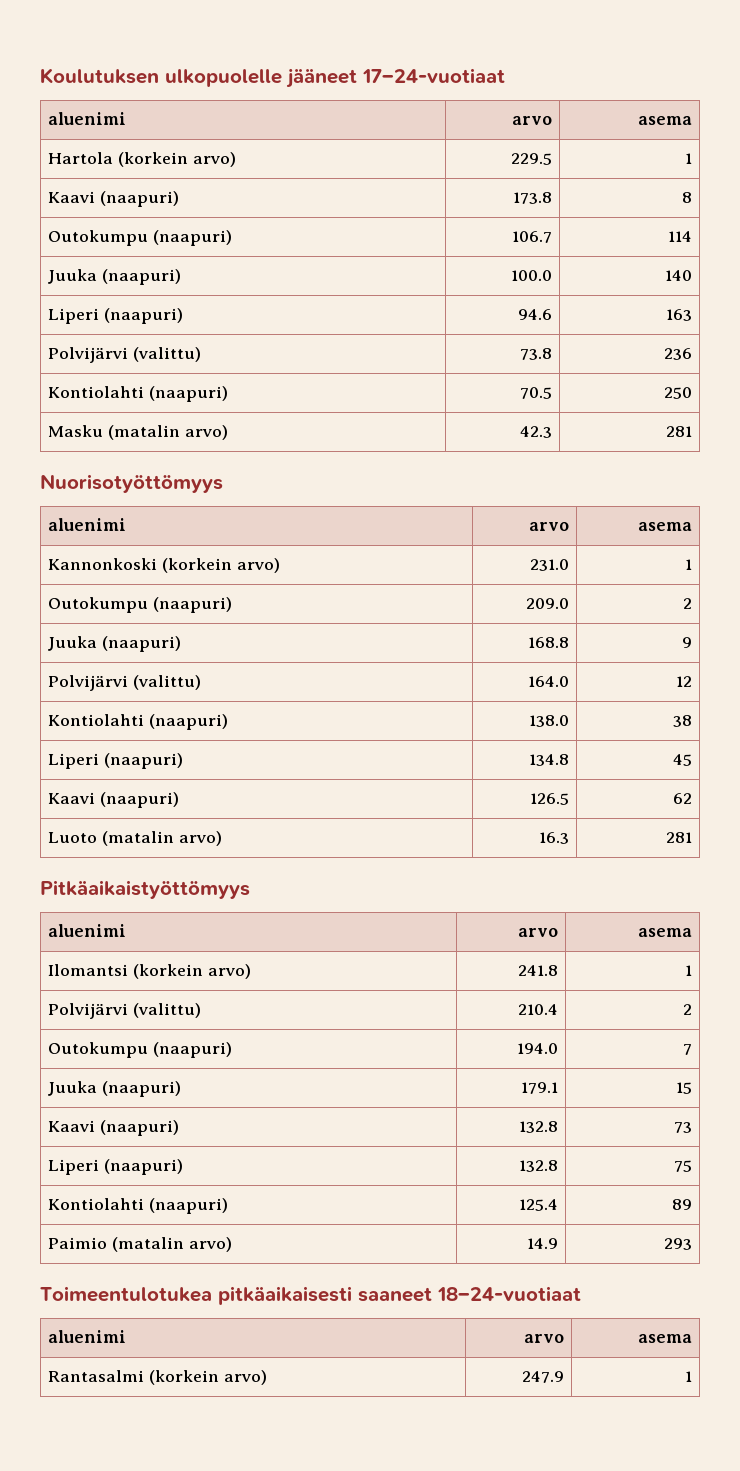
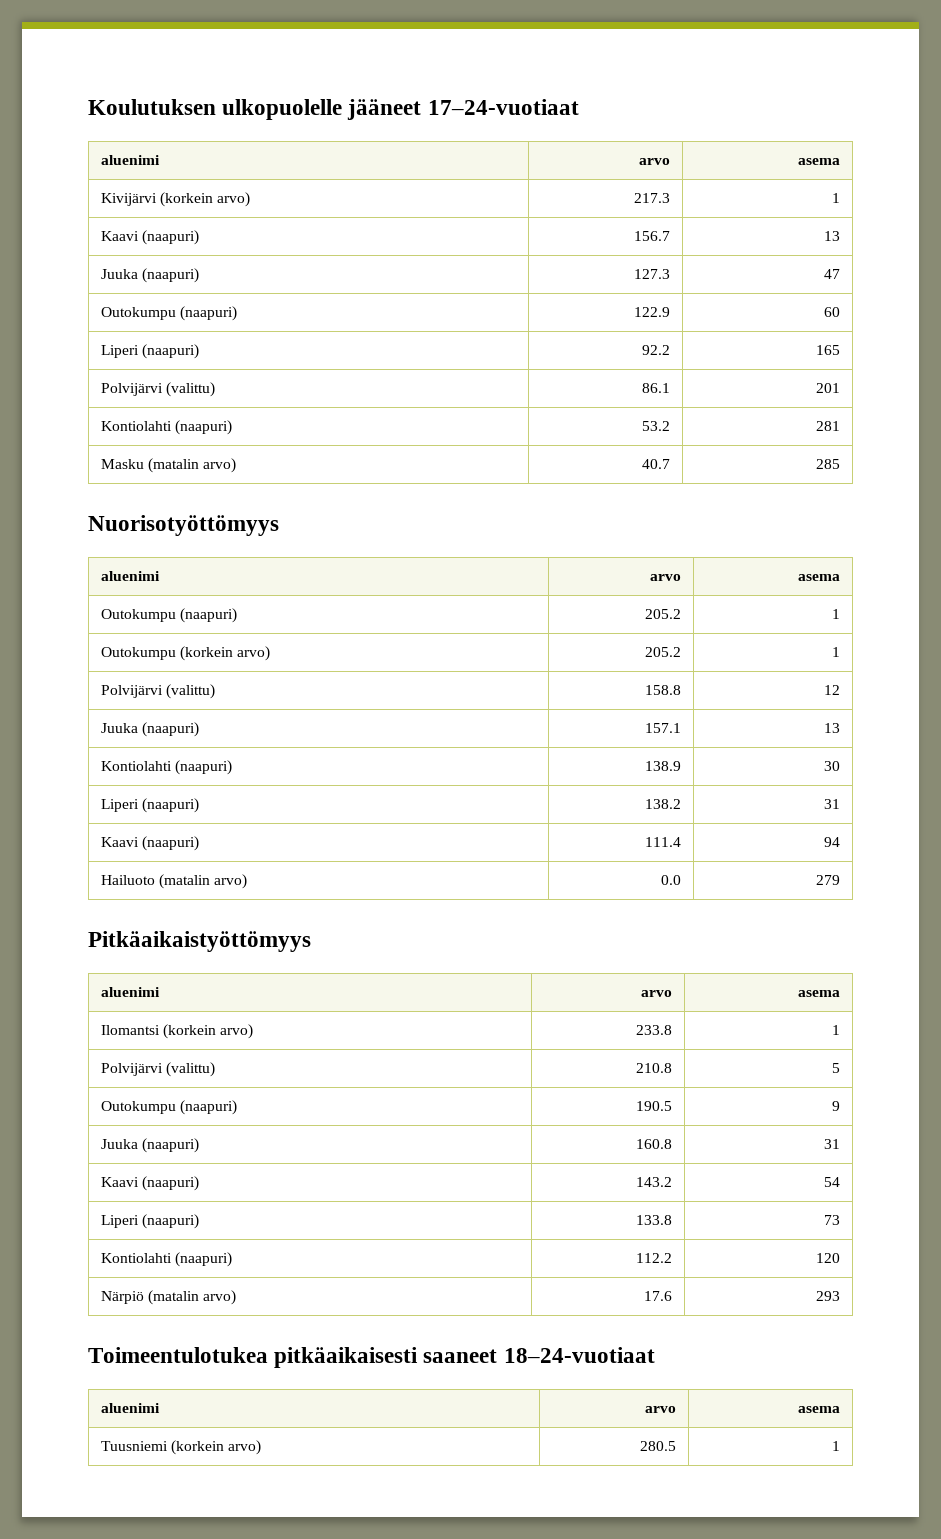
- Hartola (korkein arvo) | 229.5 | 1
+ Kivijärvi (korkein arvo) | 217.3 | 1
- Kaavi (naapuri) | 173.8 | 8
- Outokumpu (naapuri) | 106.7 | 114
- Juuka (naapuri) | 100.0 | 140
- Liperi (naapuri) | 94.6 | 163
- Polvijärvi (valittu) | 73.8 | 236
- Kontiolahti (naapuri) | 70.5 | 250
+ Kaavi (naapuri) | 156.7 | 13
+ Juuka (naapuri) | 127.3 | 47
+ Outokumpu (naapuri) | 122.9 | 60
+ Liperi (naapuri) | 92.2 | 165
+ Polvijärvi (valittu) | 86.1 | 201
+ Kontiolahti (naapuri) | 53.2 | 281
- Masku (matalin arvo) | 42.3 | 281
+ Masku (matalin arvo) | 40.7 | 285
- Kannonkoski (korkein arvo) | 231.0 | 1
- Outokumpu (naapuri) | 209.0 | 2
- Juuka (naapuri) | 168.8 | 9
- Polvijärvi (valittu) | 164.0 | 12
- Kontiolahti (naapuri) | 138.0 | 38
- Liperi (naapuri) | 134.8 | 45
- Kaavi (naapuri) | 126.5 | 62
- Luoto (matalin arvo) | 16.3 | 281
+ Outokumpu (naapuri) | 205.2 | 1
+ Outokumpu (korkein arvo) | 205.2 | 1
+ Polvijärvi (valittu) | 158.8 | 12
+ Juuka (naapuri) | 157.1 | 13
+ Kontiolahti (naapuri) | 138.9 | 30
+ Liperi (naapuri) | 138.2 | 31
+ Kaavi (naapuri) | 111.4 | 94
+ Hailuoto (matalin arvo) | 0.0 | 279
- Ilomantsi (korkein arvo) | 241.8 | 1
- Polvijärvi (valittu) | 210.4 | 2
- Outokumpu (naapuri) | 194.0 | 7
- Juuka (naapuri) | 179.1 | 15
- Kaavi (naapuri) | 132.8 | 73
- Liperi (naapuri) | 132.8 | 75
- Kontiolahti (naapuri) | 125.4 | 89
- Paimio (matalin arvo) | 14.9 | 293
+ Ilomantsi (korkein arvo) | 233.8 | 1
+ Polvijärvi (valittu) | 210.8 | 5
+ Outokumpu (naapuri) | 190.5 | 9
+ Juuka (naapuri) | 160.8 | 31
+ Kaavi (naapuri) | 143.2 | 54
+ Liperi (naapuri) | 133.8 | 73
+ Kontiolahti (naapuri) | 112.2 | 120
+ Närpiö (matalin arvo) | 17.6 | 293
- Rantasalmi (korkein arvo) | 247.9 | 1
+ Tuusniemi (korkein arvo) | 280.5 | 1

